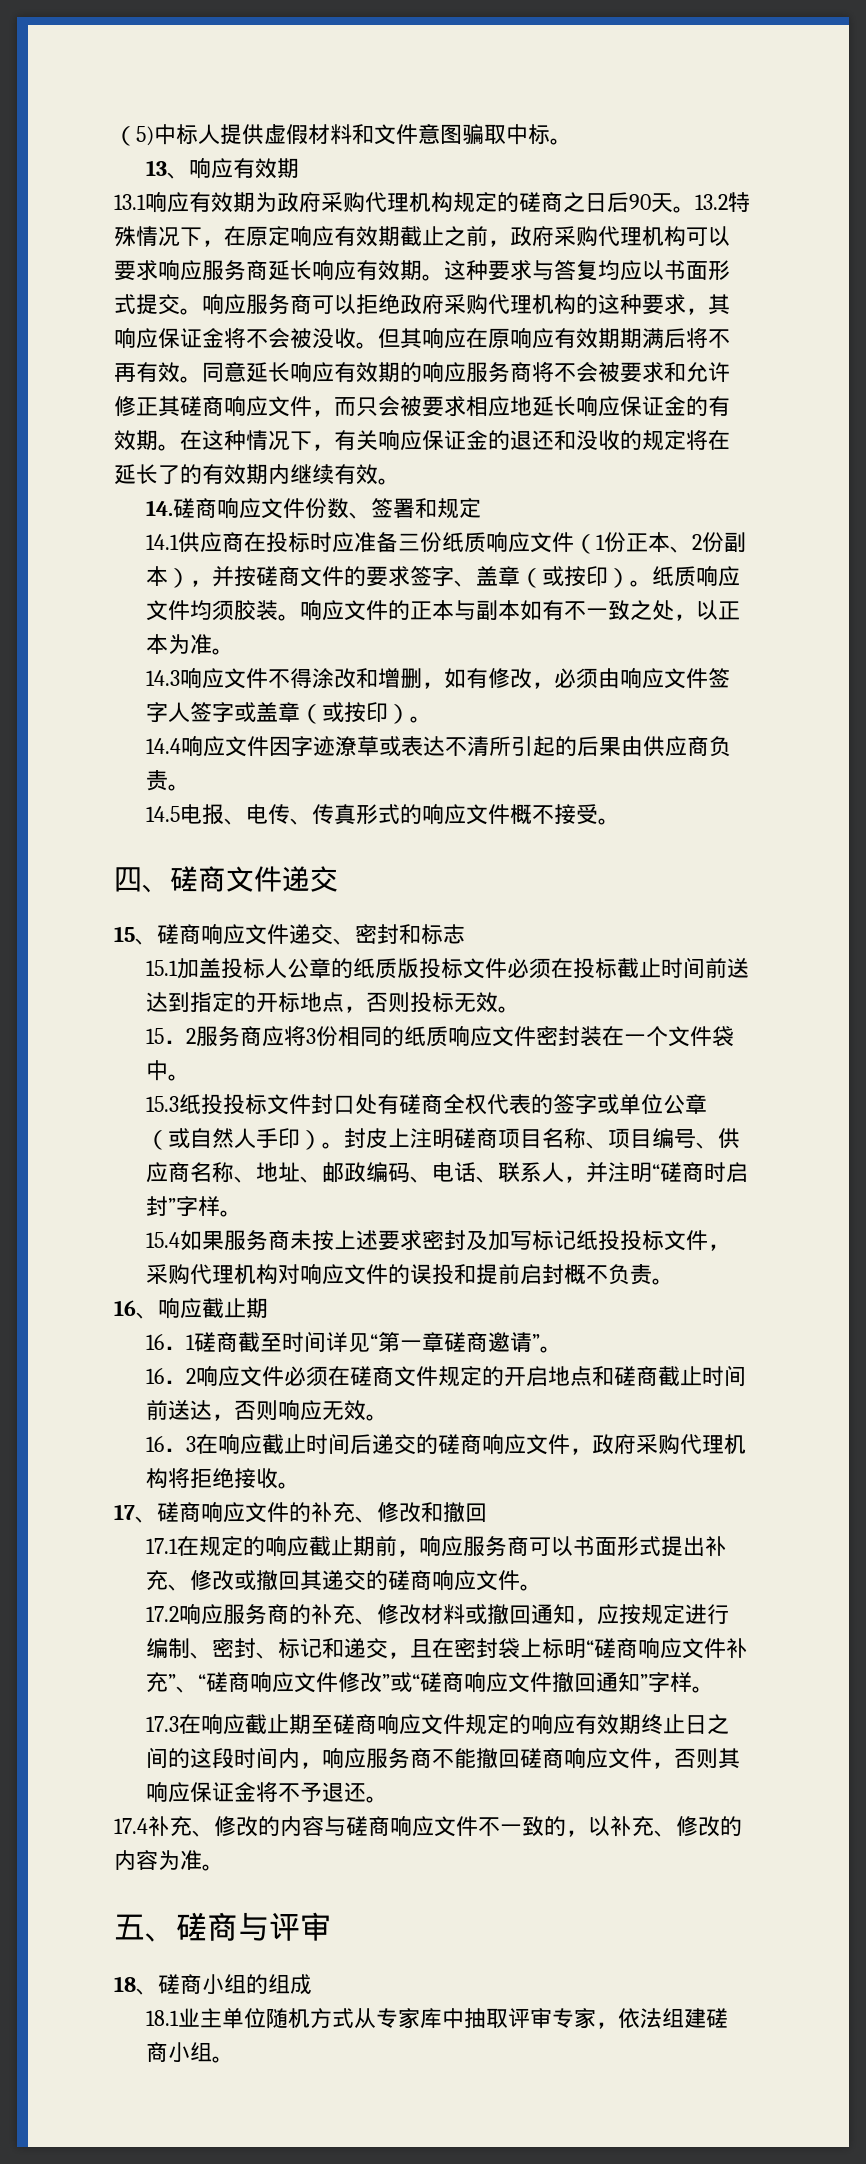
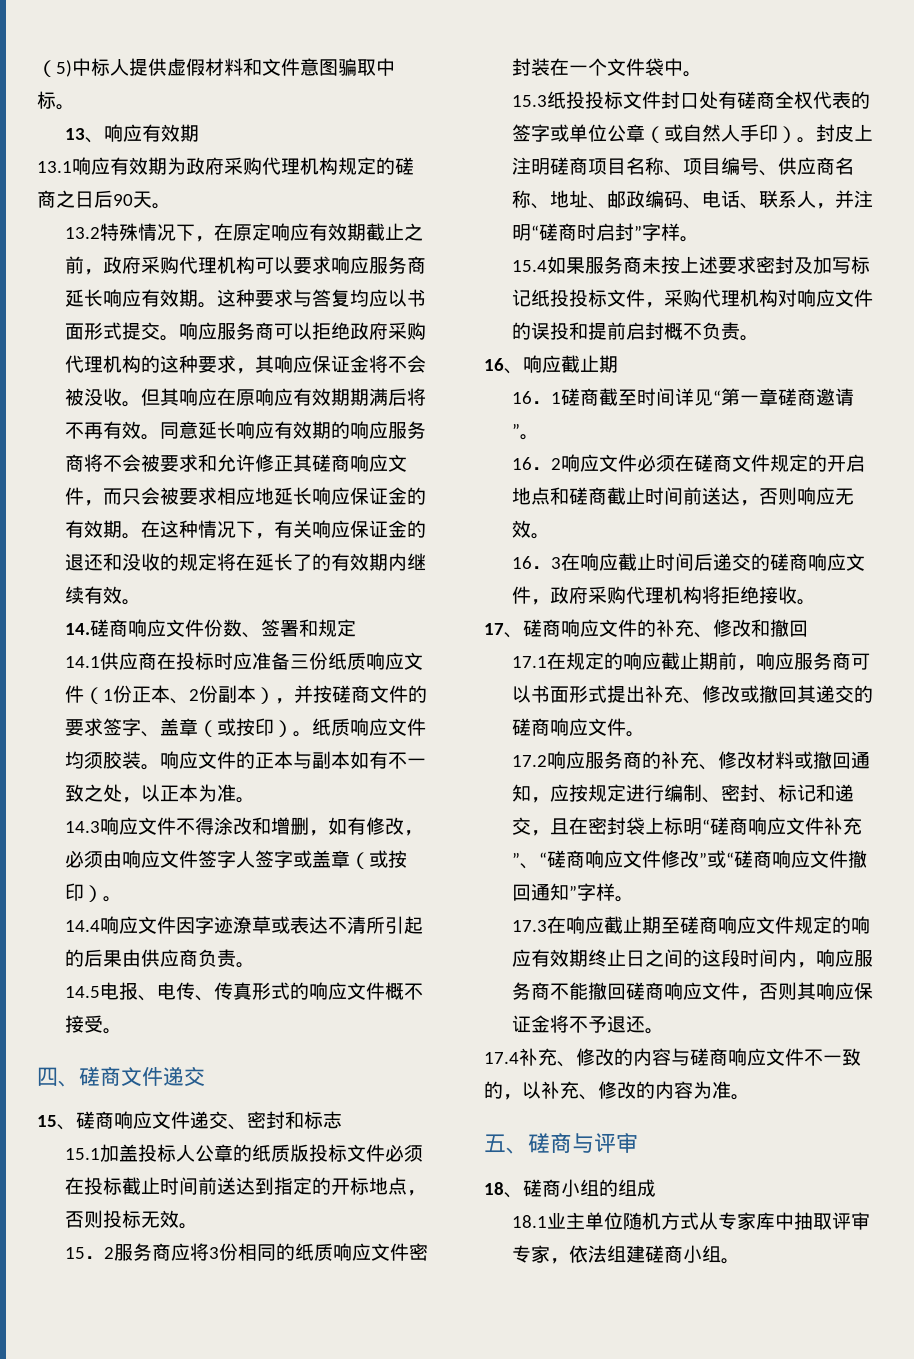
- 13.1响应有效期为政府采购代理机构规定的磋商之日后90天。13.2特殊情况下，在原定响应有效期截止之前，政府采购代理机构可以要求响应服务商延长响应有效期。
+ 13.1响应有效期为政府采购代理机构规定的磋商之日后90天。
+ 13.2特殊情况下，在原定响应有效期截止之前，政府采购代理机构可以要求响应服务商延长响应有效期。

